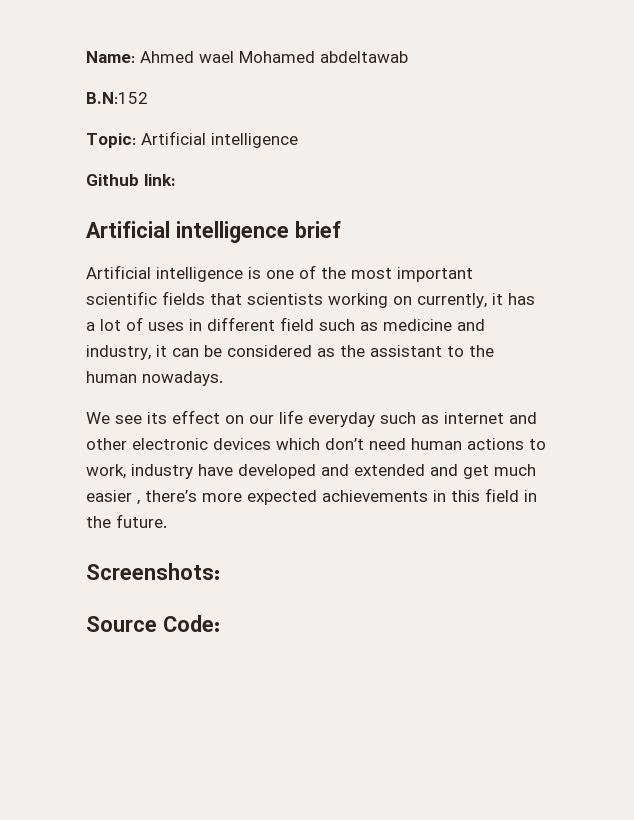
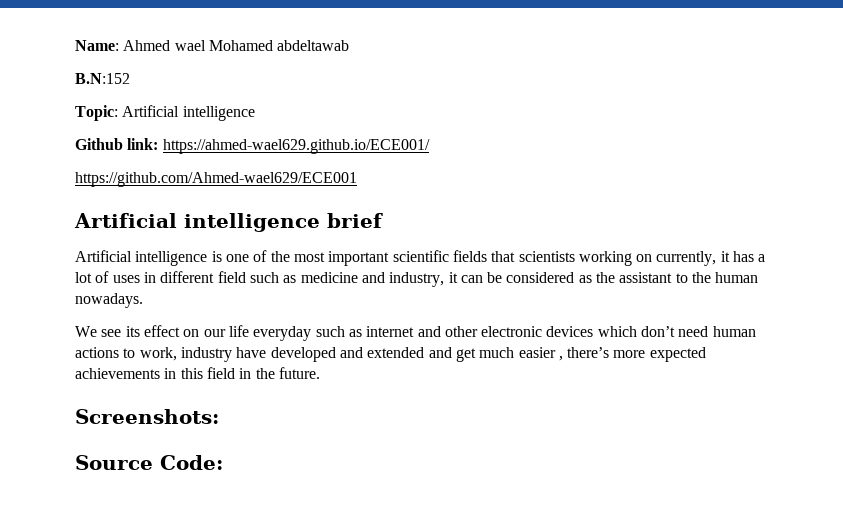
- Github link:
+ Github link: https://ahmed-wael629.github.io/ECE001/
+ https://github.com/Ahmed-wael629/ECE001

